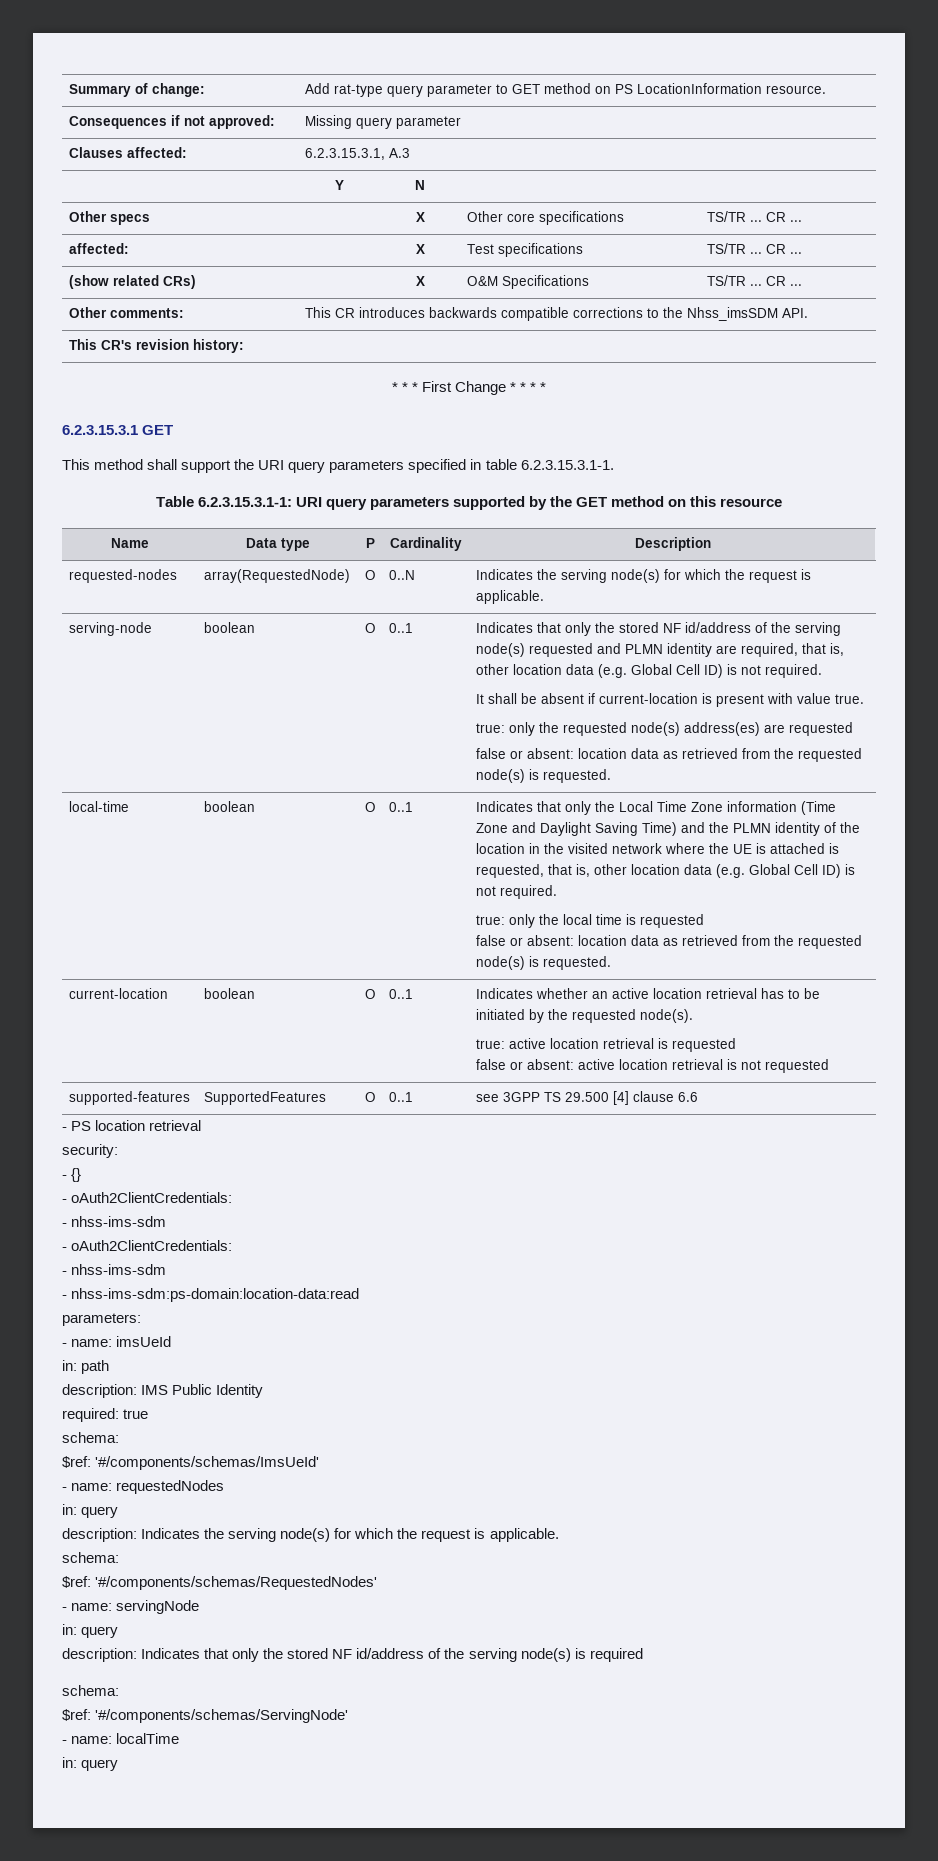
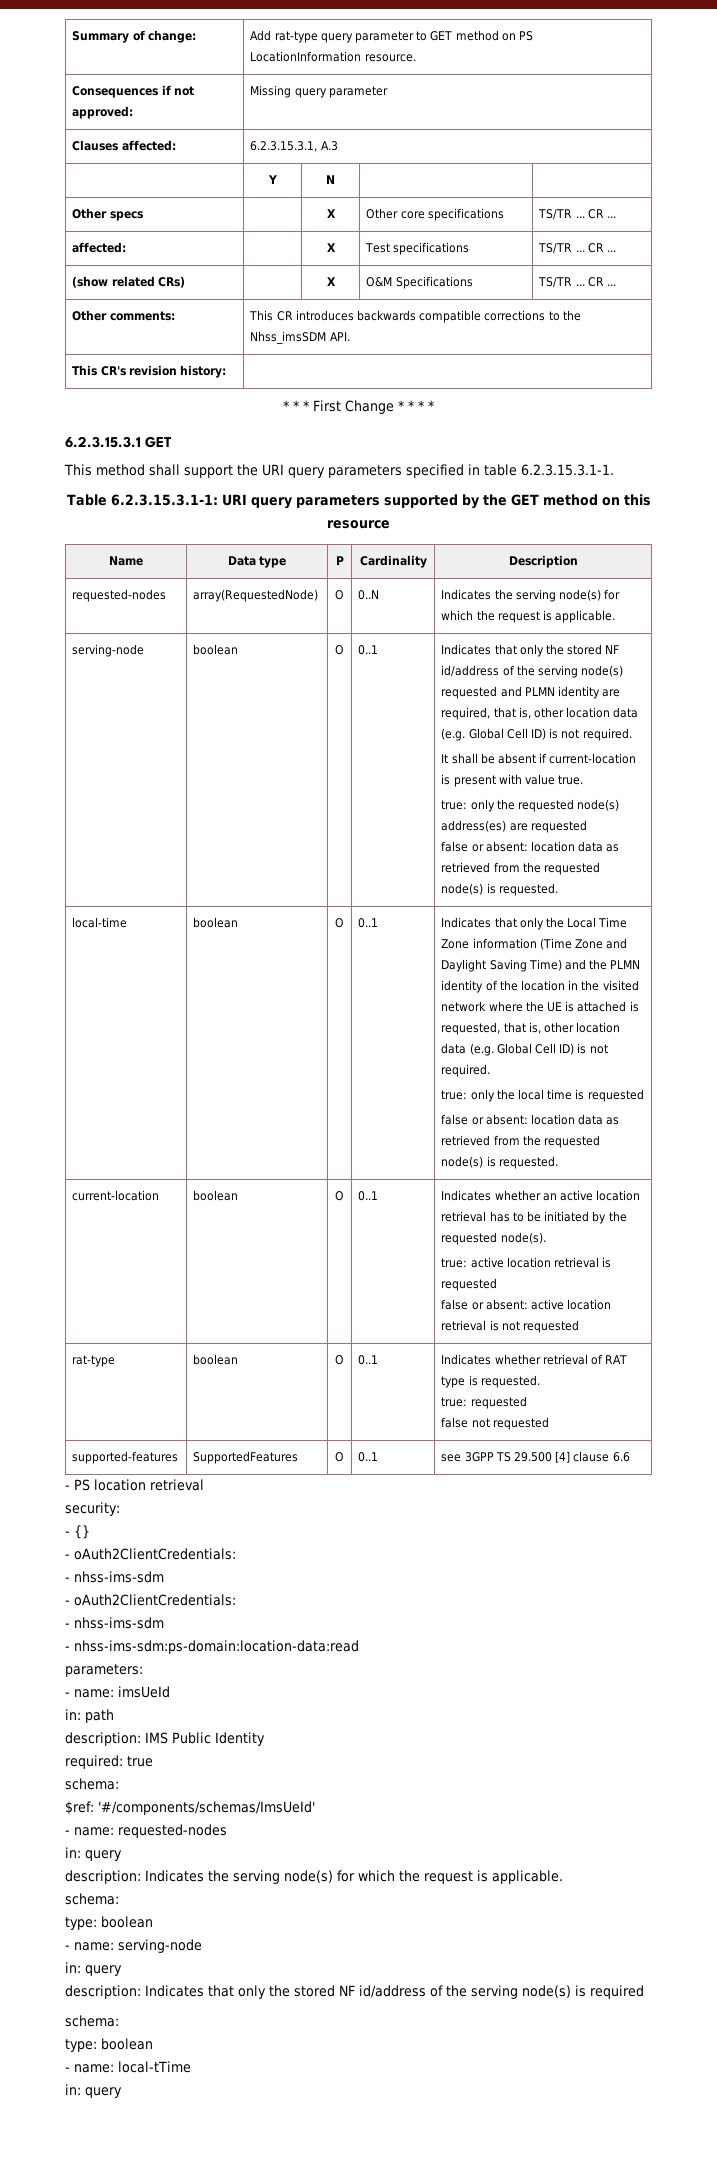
+ rat-type | boolean | O | 0..1 | Indicates whether retrieval of RAT type is requested.
+ true: requested
+ false not requested
- - name: requestedNodes
+ - name: requested-nodes
  description: Indicates the serving node(s) for which the request is applicable.
  schema:
- $ref: '#/components/schemas/RequestedNodes'
- - name: servingNode
+ type: boolean
+ - name: serving-node
  description: Indicates that only the stored NF id/address of the serving node(s) is required
  schema:
- $ref: '#/components/schemas/ServingNode'
- - name: localTime
+ type: boolean
+ - name: local-tTime

